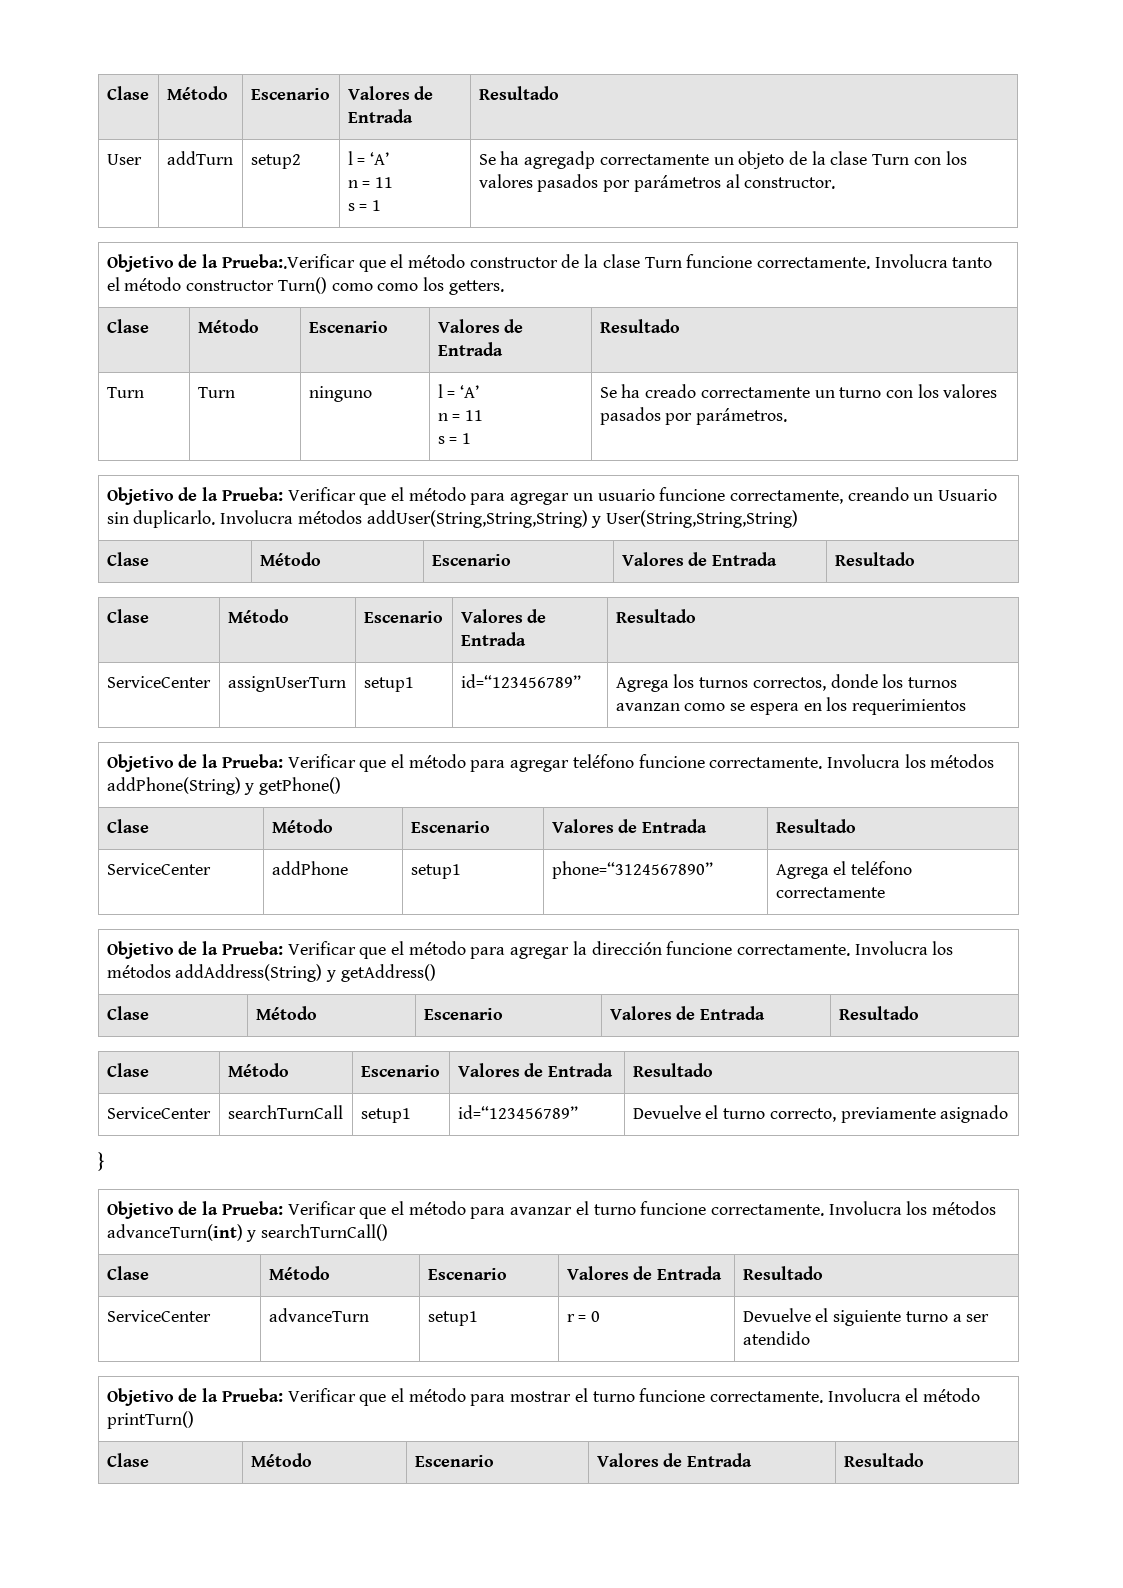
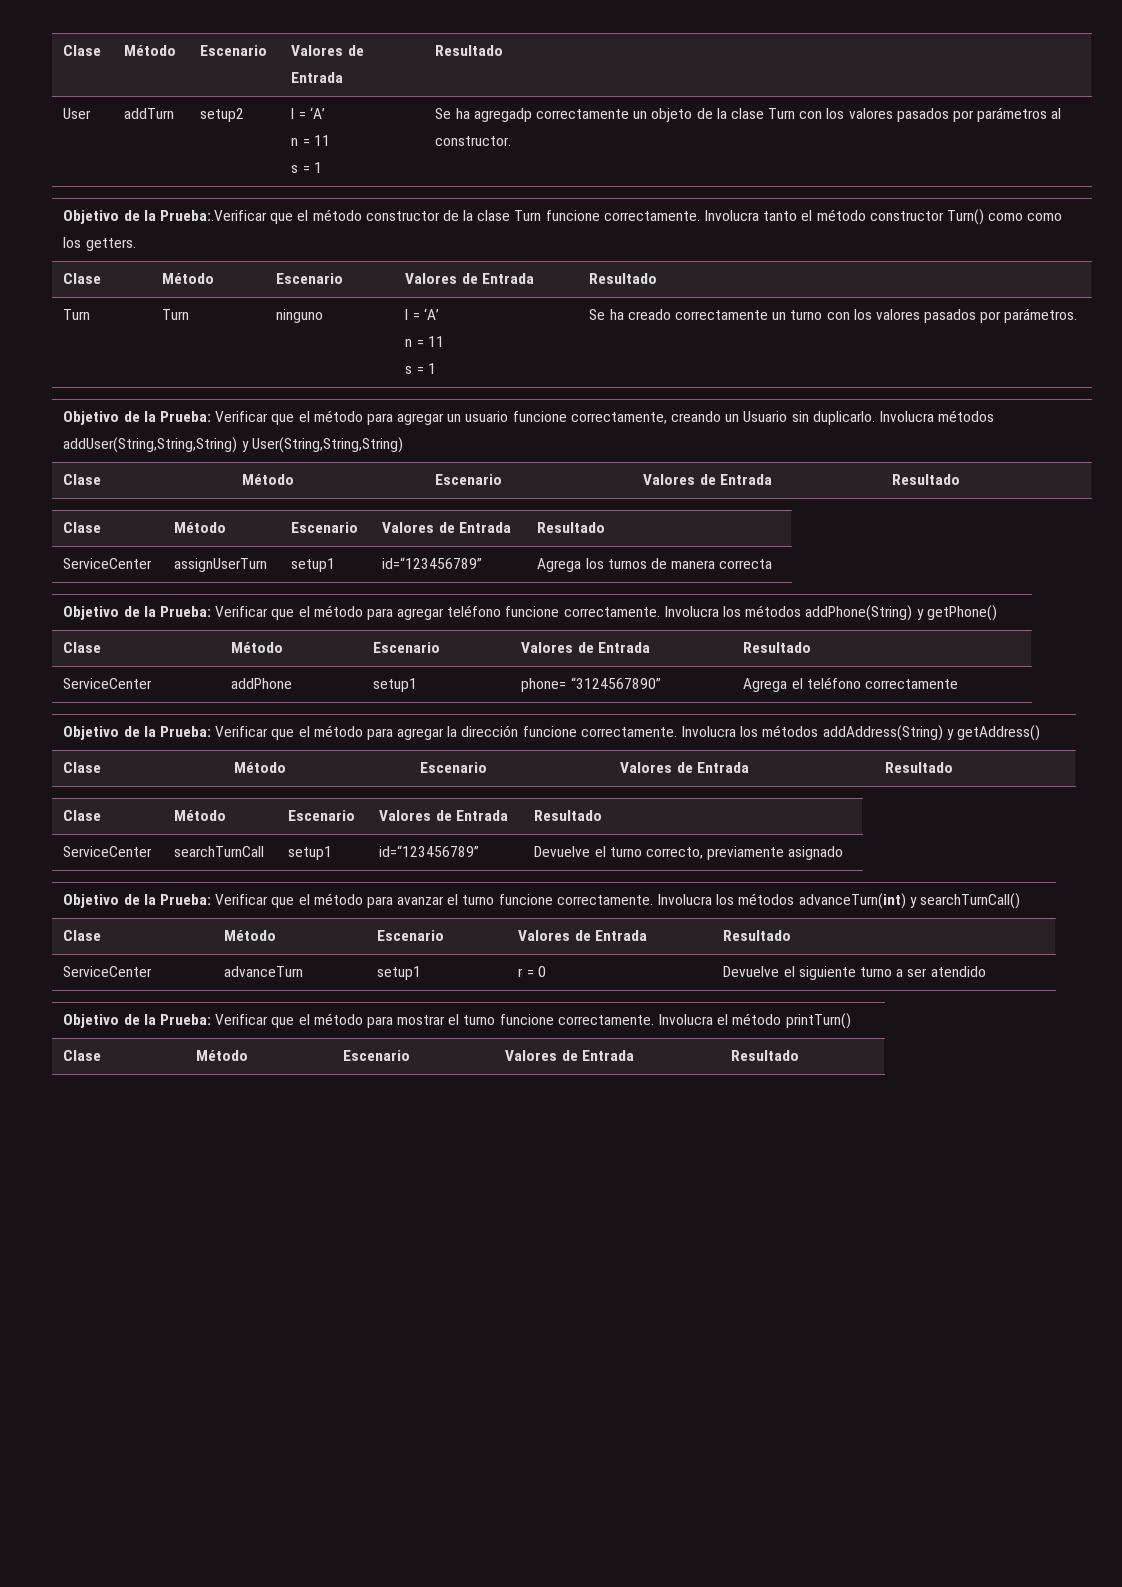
- ServiceCenter | assignUserTurn | setup1 | id=“123456789” | Agrega los turnos correctos, donde los turnos avanzan como se espera en los requerimientos
+ ServiceCenter | assignUserTurn | setup1 | id=“123456789” | Agrega los turnos de manera correcta
- ServiceCenter | addPhone | setup1 | phone=“3124567890” | Agrega el teléfono correctamente
+ ServiceCenter | addPhone | setup1 | phone= “3124567890” | Agrega el teléfono correctamente
- }

